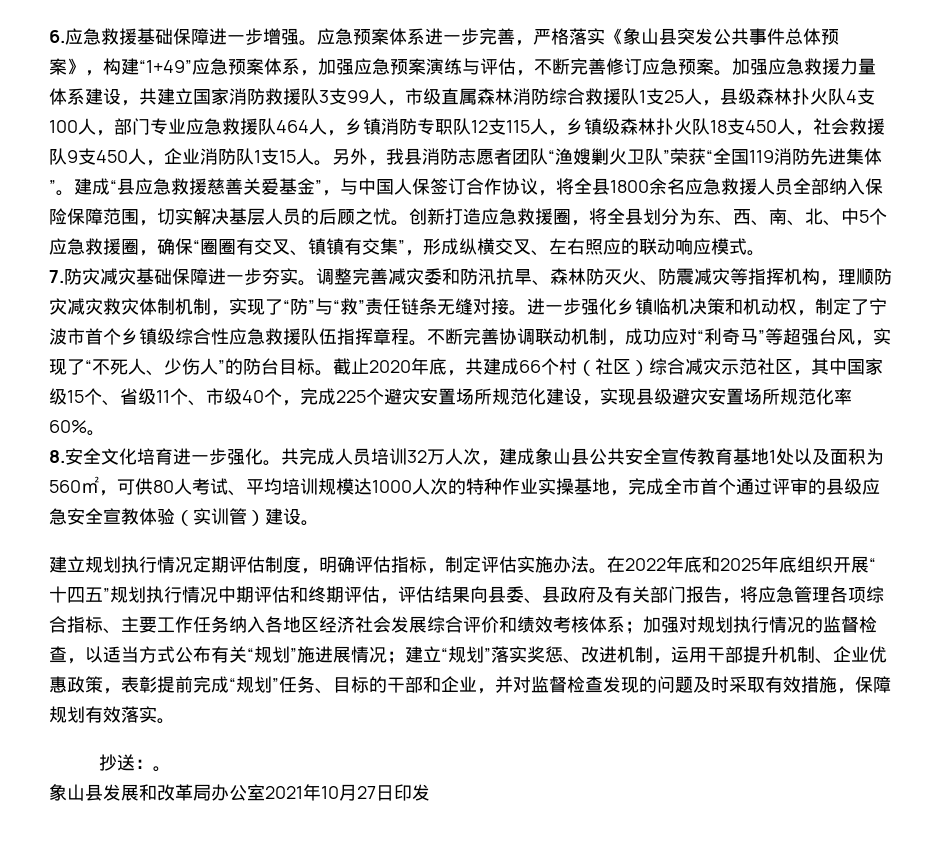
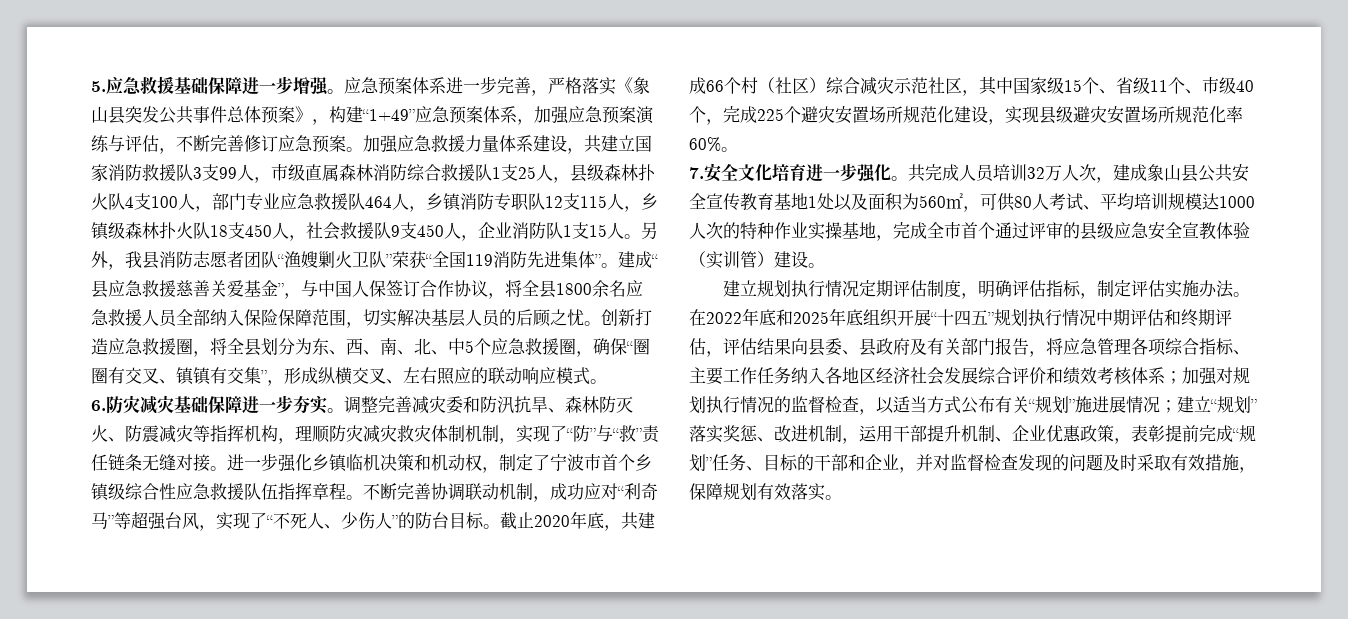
- 6.应急救援基础保障进一步增强。
+ 5.应急救援基础保障进一步增强。
- 7.防灾减灾基础保障进一步夯实。
+ 6.防灾减灾基础保障进一步夯实。
- 8.安全文化培育进一步强化。
+ 7.安全文化培育进一步强化。
- 抄送：。
- 象山县发展和改革局办公室2021年10月27日印发

